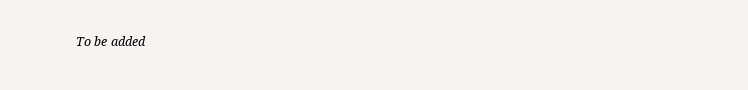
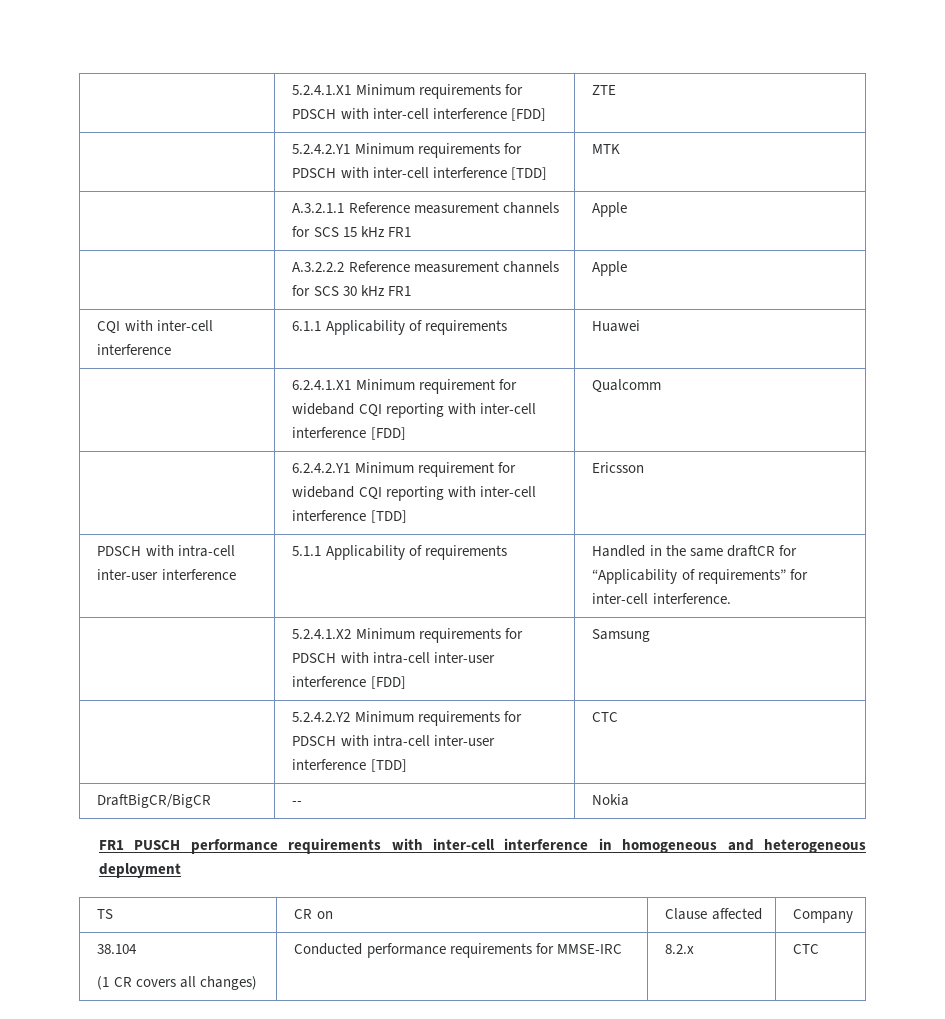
- To be added
+ | 5.2.4.1.X1 Minimum requirements for PDSCH with inter-cell interference [FDD] | ZTE
+ | 5.2.4.2.Y1 Minimum requirements for PDSCH with inter-cell interference [TDD] | MTK
+ | A.3.2.1.1 Reference measurement channels for SCS 15 kHz FR1 | Apple
+ | A.3.2.2.2 Reference measurement channels for SCS 30 kHz FR1 | Apple
+ CQI with inter-cell interference | 6.1.1 Applicability of requirements | Huawei
+ | 6.2.4.1.X1 Minimum requirement for wideband CQI reporting with inter-cell interference [FDD] | Qualcomm
+ | 6.2.4.2.Y1 Minimum requirement for wideband CQI reporting with inter-cell interference [TDD] | Ericsson
+ PDSCH with intra-cell inter-user interference | 5.1.1 Applicability of requirements | Handled in the same draftCR for “Applicability of requirements” for inter-cell interference.
+ | 5.2.4.1.X2 Minimum requirements for PDSCH with intra-cell inter-user interference [FDD] | Samsung
+ | 5.2.4.2.Y2 Minimum requirements for PDSCH with intra-cell inter-user interference [TDD] | CTC
+ DraftBigCR/BigCR | -- | Nokia
+ FR1 PUSCH performance requirements with inter-cell interference in homogeneous and heterogeneous deployment
+ TS | CR on | Clause affected | Company
+ 38.104
+ (1 CR covers all changes) | Conducted performance requirements for MMSE-IRC | 8.2.x | CTC

